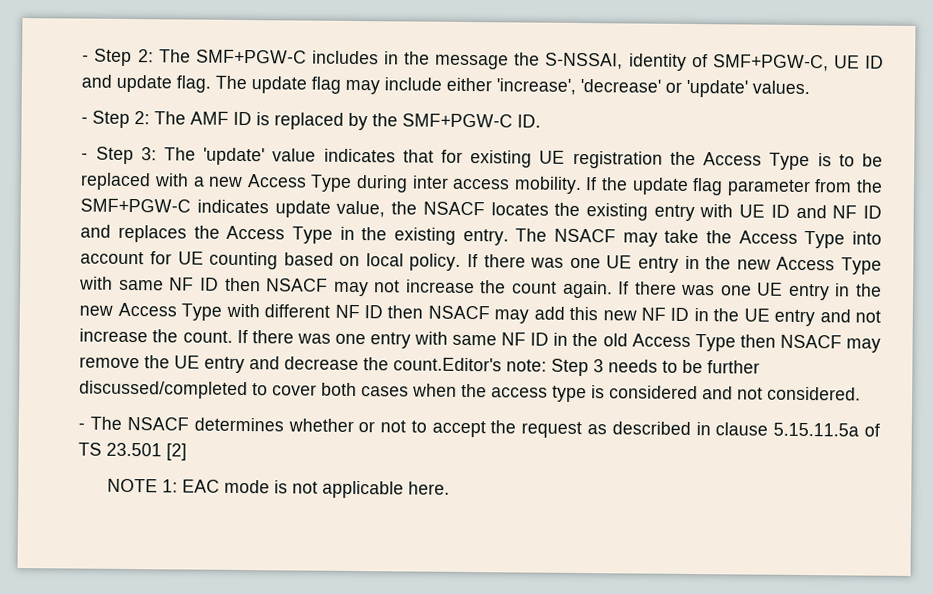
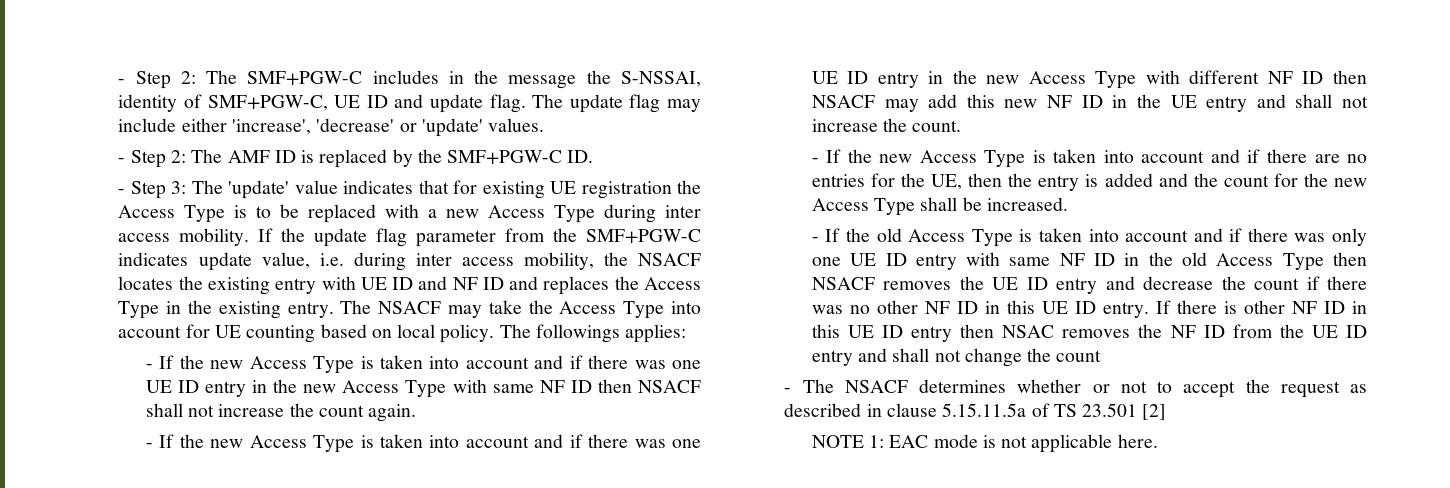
- If the update flag parameter from the SMF+PGW-C indicates update value, the NSACF locates the existing entry with UE ID and NF ID and replaces the Access Type in the existing entry.
+ If the update flag parameter from the SMF+PGW-C indicates update value, i.e. during inter access mobility, the NSACF locates the existing entry with UE ID and NF ID and replaces the Access Type in the existing entry.
- If there was one UE entry in the new Access Type with same NF ID then NSACF may not increase the count again. If there was one UE entry in the new Access Type with different NF ID then NSACF may add this new NF ID in the UE entry and not increase the count. If there was one entry with same NF ID in the old Access Type then NSACF may remove the UE entry and decrease the count.Editor's note: Step 3 needs to be further discussed/completed to cover both cases when the access type is considered and not considered.
+ The followings applies:
+ - If the new Access Type is taken into account and if there was one UE ID entry in the new Access Type with same NF ID then NSACF shall not increase the count again.
+ - If the new Access Type is taken into account and if there was one UE ID entry in the new Access Type with different NF ID then NSACF may add this new NF ID in the UE entry and shall not increase the count.
+ - If the new Access Type is taken into account and if there are no entries for the UE, then the entry is added and the count for the new Access Type shall be increased.
+ - If the old Access Type is taken into account and if there was only one UE ID entry with same NF ID in the old Access Type then NSACF removes the UE ID entry and decrease the count if there was no other NF ID in this UE ID entry. If there is other NF ID in this UE ID entry then NSAC removes the NF ID from the UE ID entry and shall not change the count

